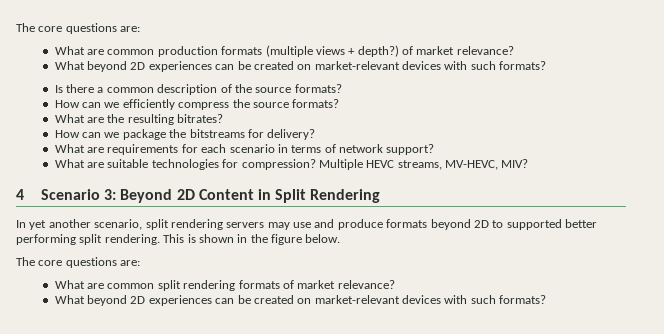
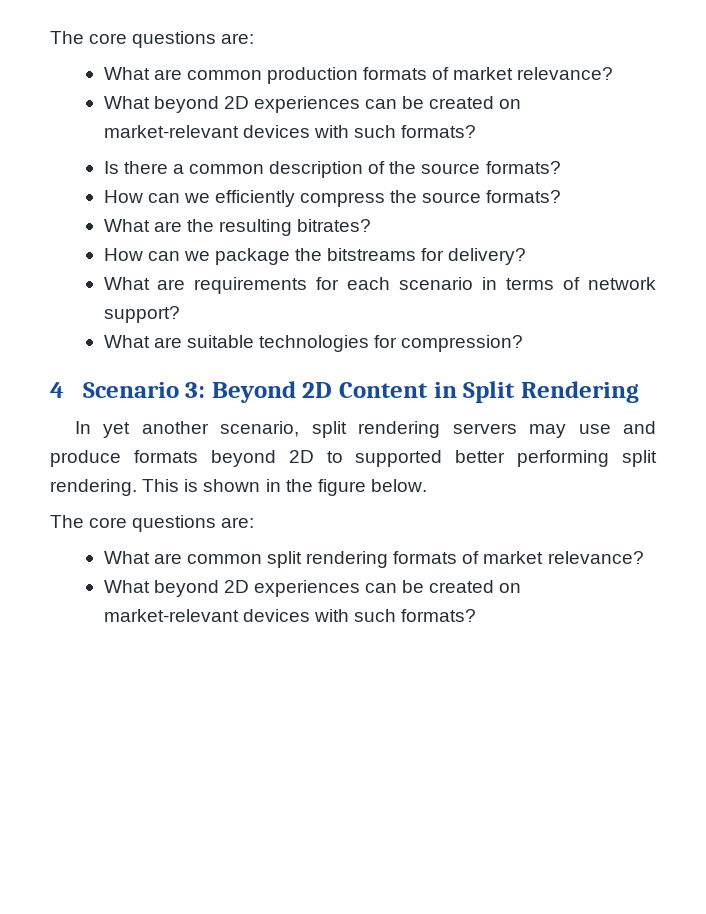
- What are common production formats (multiple views + depth?) of market relevance?
+ What are common production formats of market relevance?
- Multiple HEVC streams, MV-HEVC, MIV?

